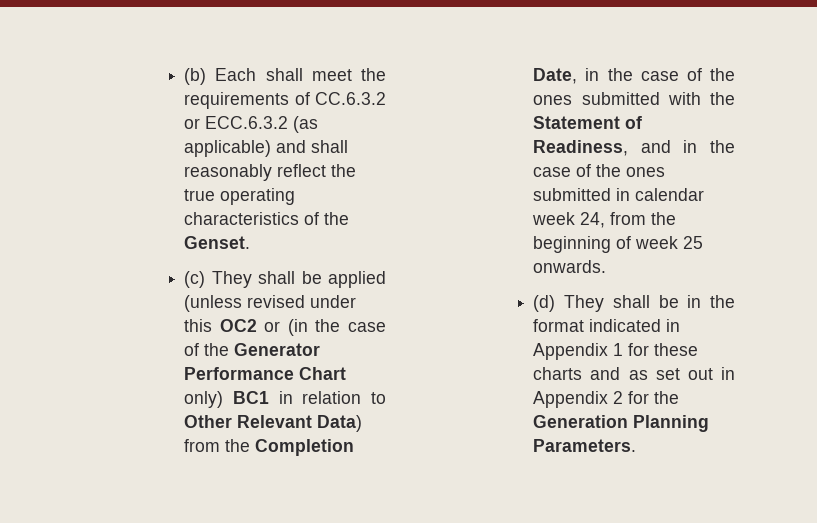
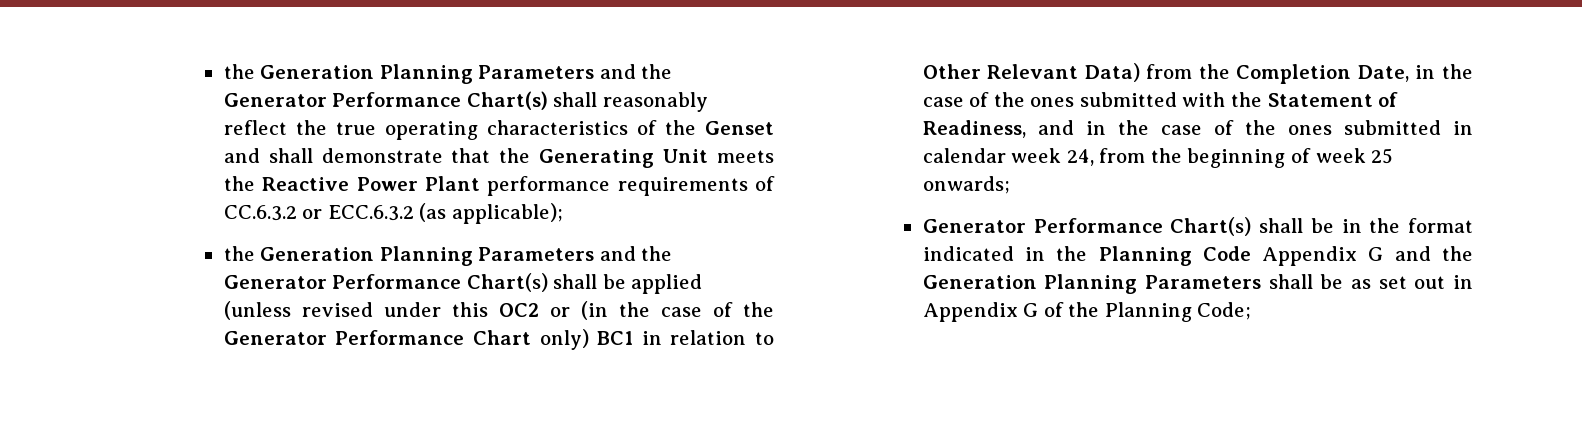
- (b) Each shall meet the requirements of CC.6.3.2 or ECC.6.3.2 (as applicable) and shall reasonably reflect the true operating characteristics of the Genset.
- (c) They shall be applied (unless revised under this OC2 or (in the case of the Generator Performance Chart only) BC1 in relation to Other Relevant Data) from the Completion Date, in the case of the ones submitted with the Statement of Readiness, and in the case of the ones submitted in calendar week 24, from the beginning of week 25 onwards.
- (d) They shall be in the format indicated in Appendix 1 for these charts and as set out in Appendix 2 for the Generation Planning Parameters.
+ the Generation Planning Parameters and the Generator Performance Chart(s) shall reasonably reflect the true operating characteristics of the Genset and shall demonstrate that the Generating Unit meets the Reactive Power Plant performance requirements of CC.6.3.2 or ECC.6.3.2 (as applicable);
+ the Generation Planning Parameters and the Generator Performance Chart(s) shall be applied (unless revised under this OC2 or (in the case of the Generator Performance Chart only) BC1 in relation to Other Relevant Data) from the Completion Date, in the case of the ones submitted with the Statement of Readiness, and in the case of the ones submitted in calendar week 24, from the beginning of week 25 onwards;
+ Generator Performance Chart(s) shall be in the format indicated in the Planning Code Appendix G and the Generation Planning Parameters shall be as set out in Appendix G of the Planning Code;

